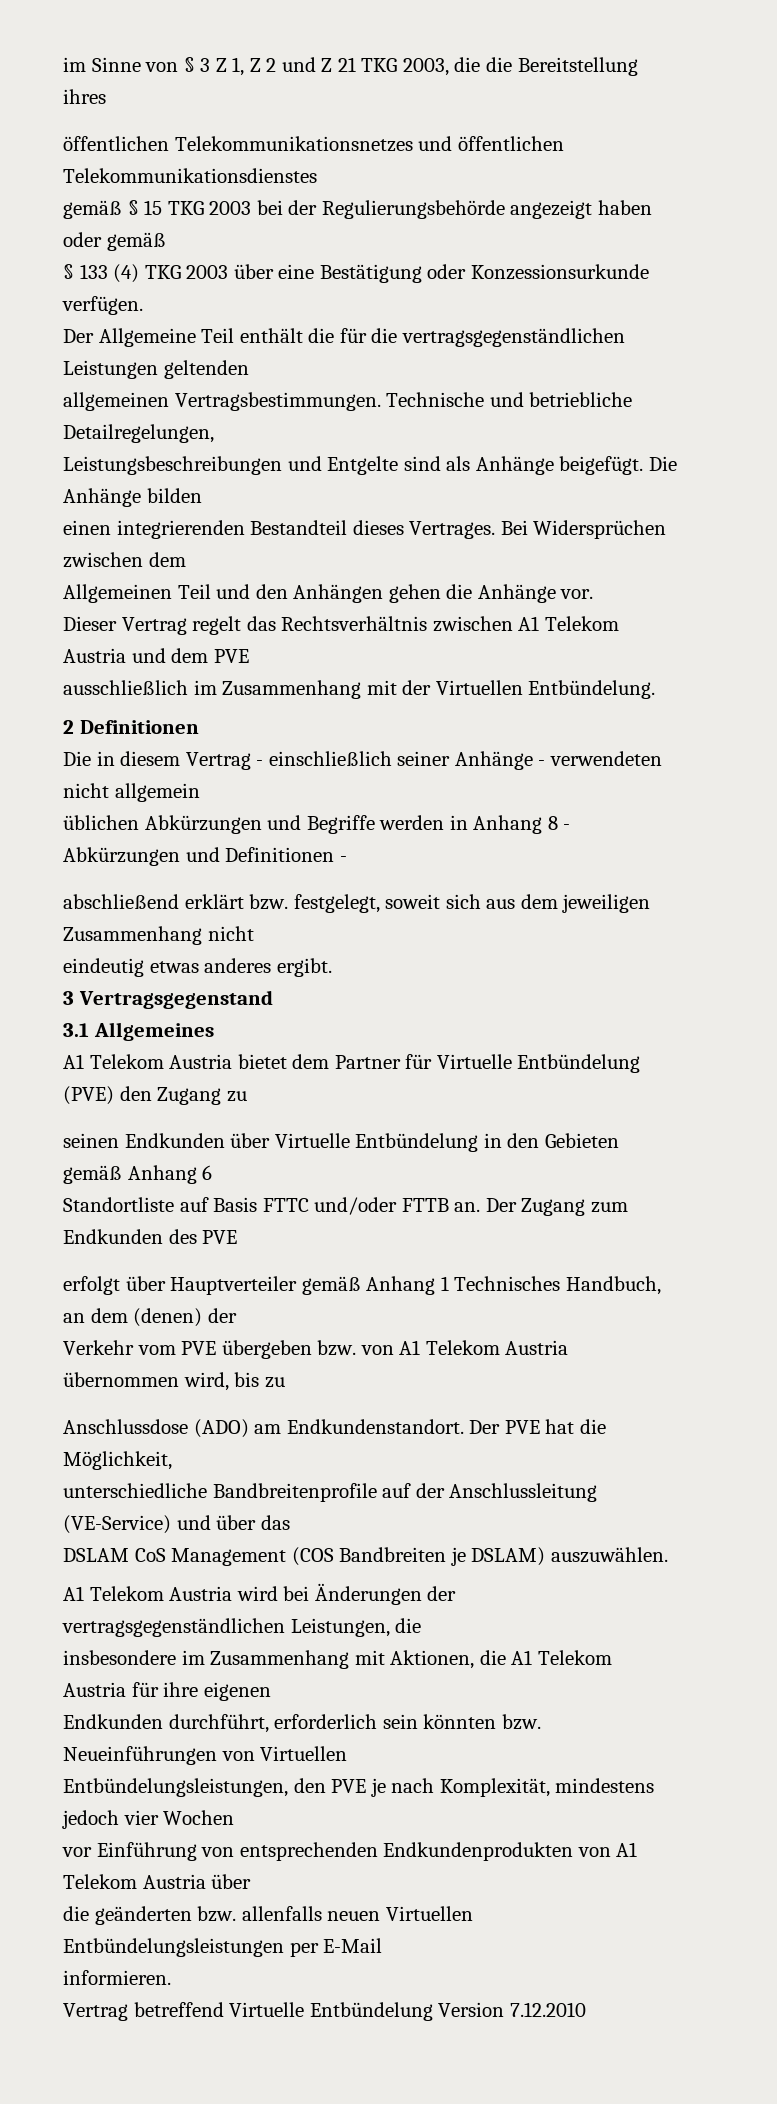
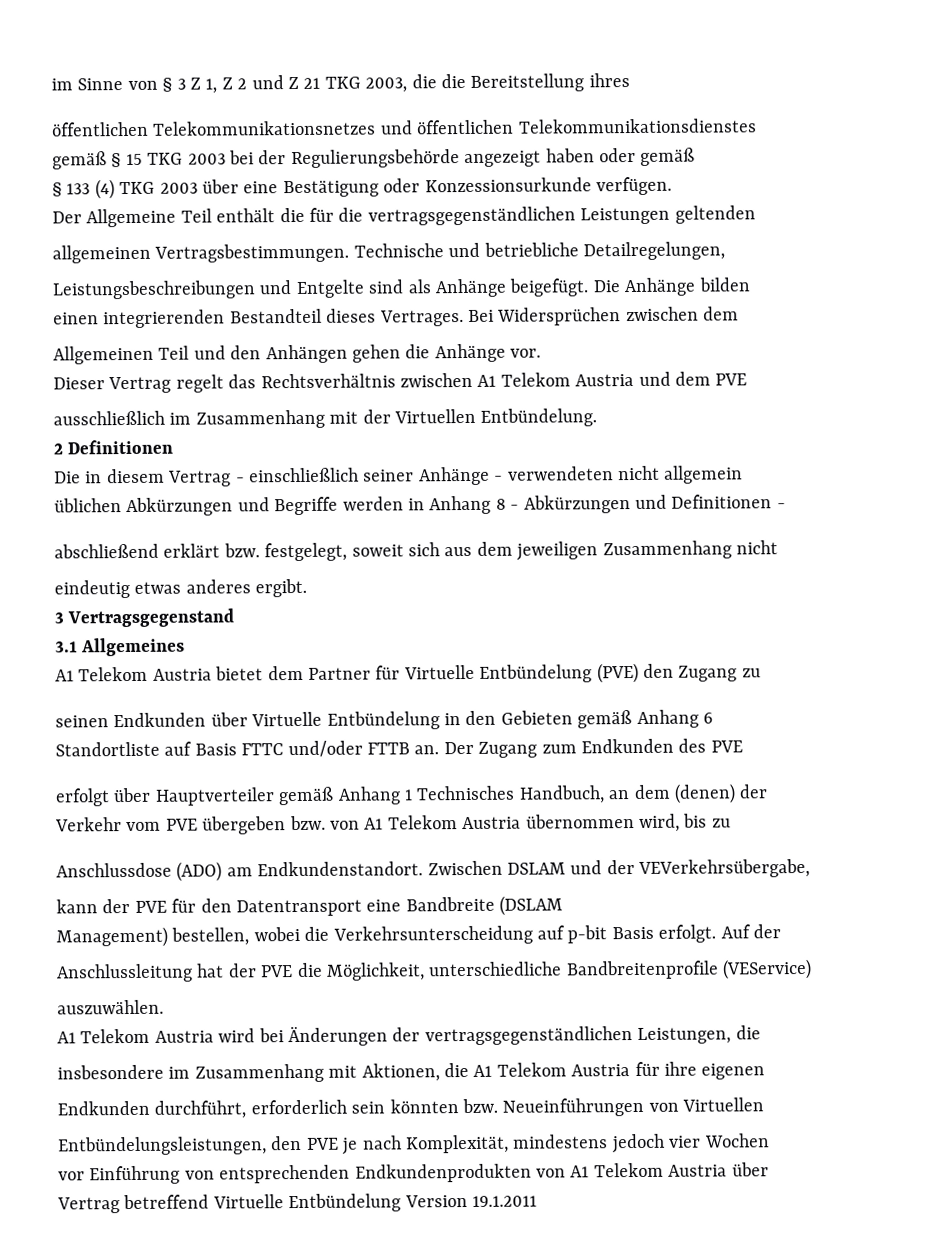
- Der PVE hat die Möglichkeit,
- unterschiedliche Bandbreitenprofile auf der Anschlussleitung (VE-Service) und über das
- DSLAM CoS Management (COS Bandbreiten je DSLAM) auszuwählen.
+ Zwischen DSLAM und der VEVerkehrsübergabe,
+ kann der PVE für den Datentransport eine Bandbreite (DSLAM
+ Management) bestellen, wobei die Verkehrsunterscheidung auf p-bit Basis erfolgt. Auf der
+ Anschlussleitung hat der PVE die Möglichkeit, unterschiedliche Bandbreitenprofile (VEService)
+ auszuwählen.
- die geänderten bzw. allenfalls neuen Virtuellen Entbündelungsleistungen per E-Mail
- informieren.
- Vertrag betreffend Virtuelle Entbündelung Version 7.12.2010
+ Vertrag betreffend Virtuelle Entbündelung Version 19.1.2011

